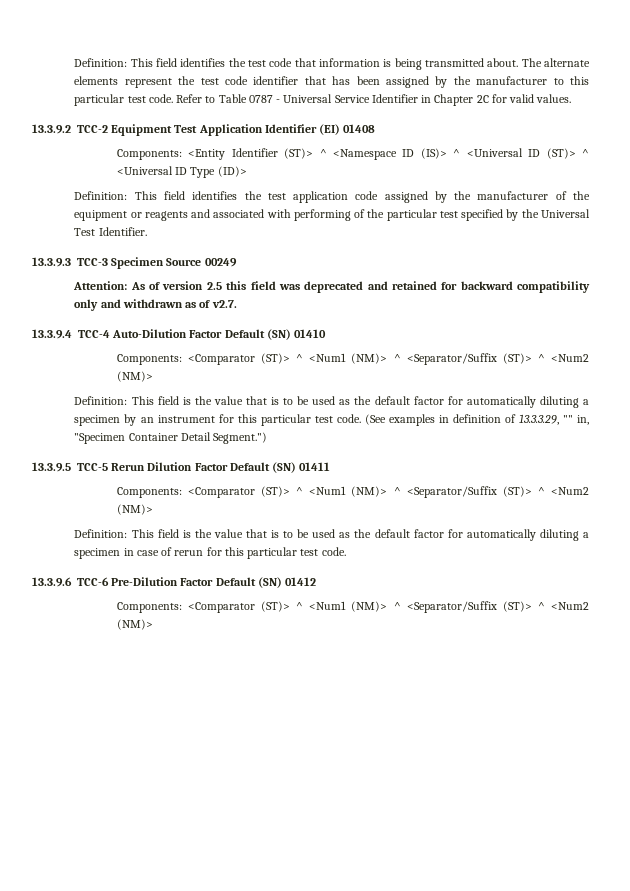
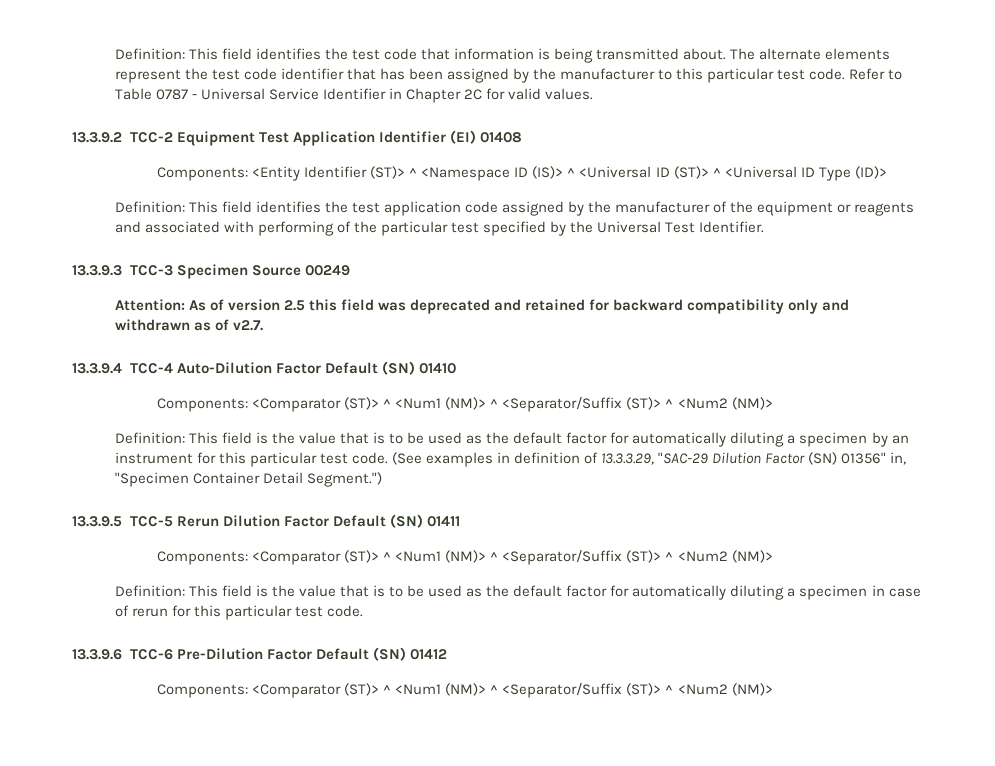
- (See examples in definition of 13.3.3.29, "" in, "Specimen Container Detail Segment.")
+ (See examples in definition of 13.3.3.29, "SAC-29 Dilution Factor (SN) 01356" in, "Specimen Container Detail Segment.")

